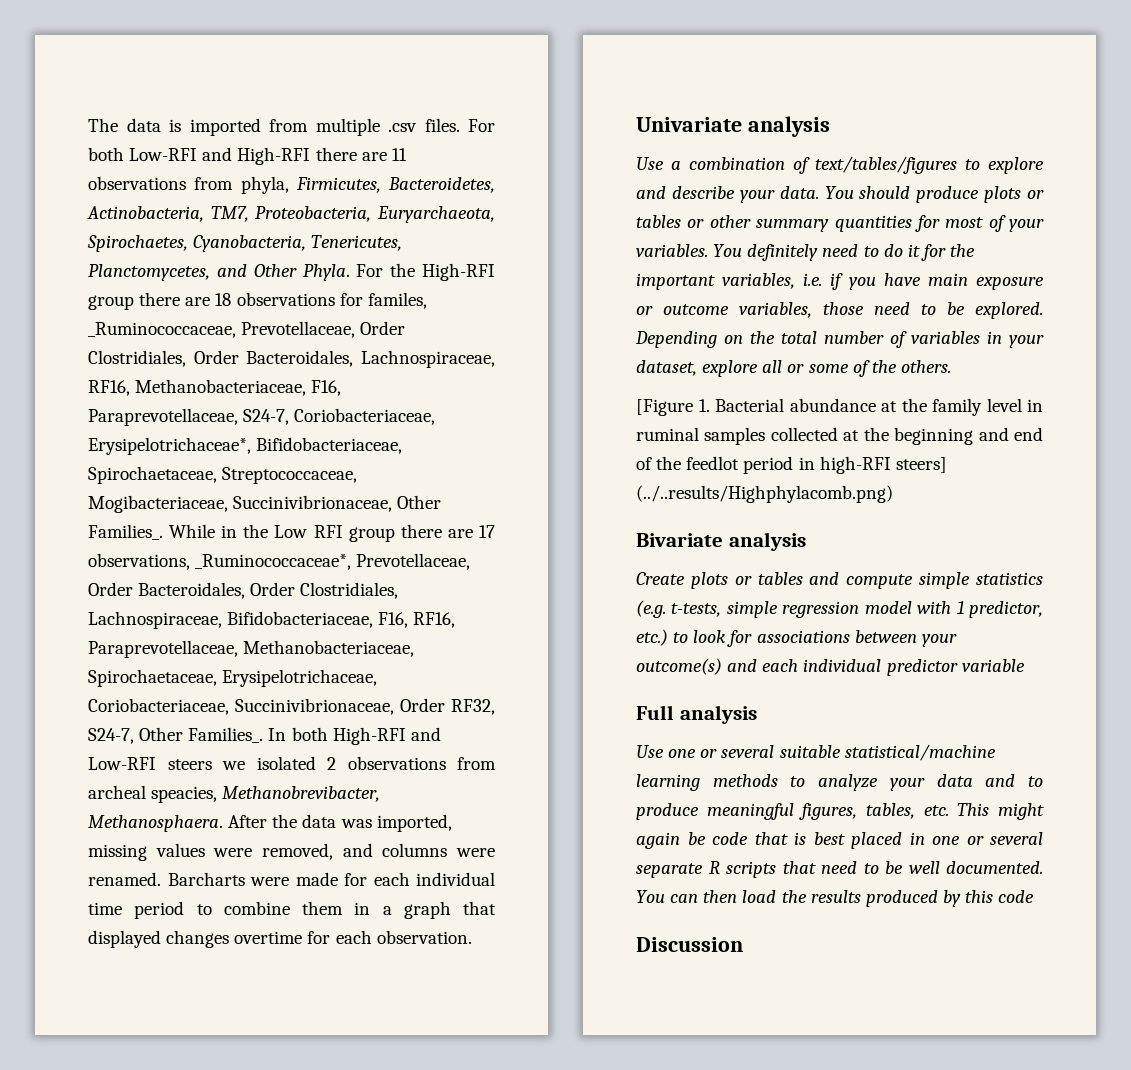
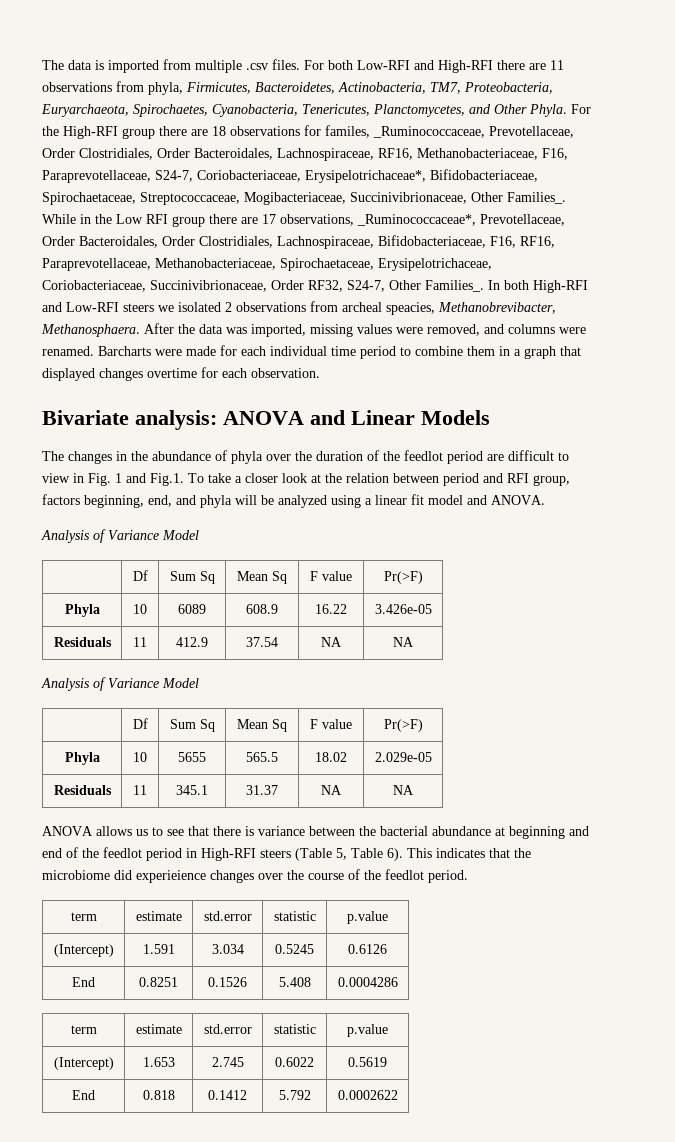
- Univariate analysis
- Use a combination of text/tables/figures to explore and describe your data. You should produce plots or tables or other summary quantities for most of your variables. You definitely need to do it for the important variables, i.e. if you have main exposure or outcome variables, those need to be explored. Depending on the total number of variables in your dataset, explore all or some of the others.
- [Figure 1. Bacterial abundance at the family level in ruminal samples collected at the beginning and end of the feedlot period in high-RFI steers] (../..results/Highphylacomb.png)
- Bivariate analysis
- Create plots or tables and compute simple statistics (e.g. t-tests, simple regression model with 1 predictor, etc.) to look for associations between your outcome(s) and each individual predictor variable
- Full analysis
- Use one or several suitable statistical/machine learning methods to analyze your data and to produce meaningful figures, tables, etc. This might again be code that is best placed in one or several separate R scripts that need to be well documented. You can then load the results produced by this code
- Discussion
+ Bivariate analysis: ANOVA and Linear Models
+ The changes in the abundance of phyla over the duration of the feedlot period are difficult to view in Fig. 1 and Fig.1. To take a closer look at the relation between period and RFI group, factors beginning, end, and phyla will be analyzed using a linear fit model and ANOVA.
+ Analysis of Variance Model
+ | Df | Sum Sq | Mean Sq | F value | Pr(>F)
+ Phyla | 10 | 6089 | 608.9 | 16.22 | 3.426e-05
+ Residuals | 11 | 412.9 | 37.54 | NA | NA
+ Analysis of Variance Model
+ | Df | Sum Sq | Mean Sq | F value | Pr(>F)
+ Phyla | 10 | 5655 | 565.5 | 18.02 | 2.029e-05
+ Residuals | 11 | 345.1 | 31.37 | NA | NA
+ ANOVA allows us to see that there is variance between the bacterial abundance at beginning and end of the feedlot period in High-RFI steers (Table 5, Table 6). This indicates that the microbiome did experieience changes over the course of the feedlot period.
+ term | estimate | std.error | statistic | p.value
+ (Intercept) | 1.591 | 3.034 | 0.5245 | 0.6126
+ End | 0.8251 | 0.1526 | 5.408 | 0.0004286
+ term | estimate | std.error | statistic | p.value
+ (Intercept) | 1.653 | 2.745 | 0.6022 | 0.5619
+ End | 0.818 | 0.1412 | 5.792 | 0.0002622

